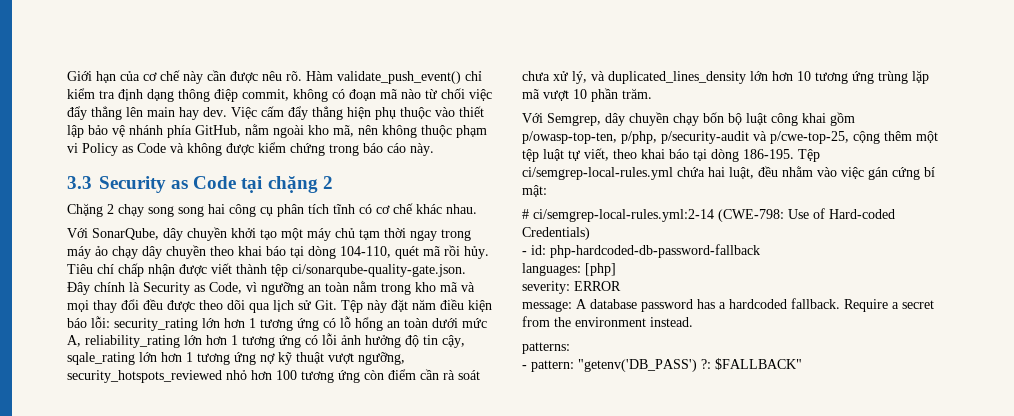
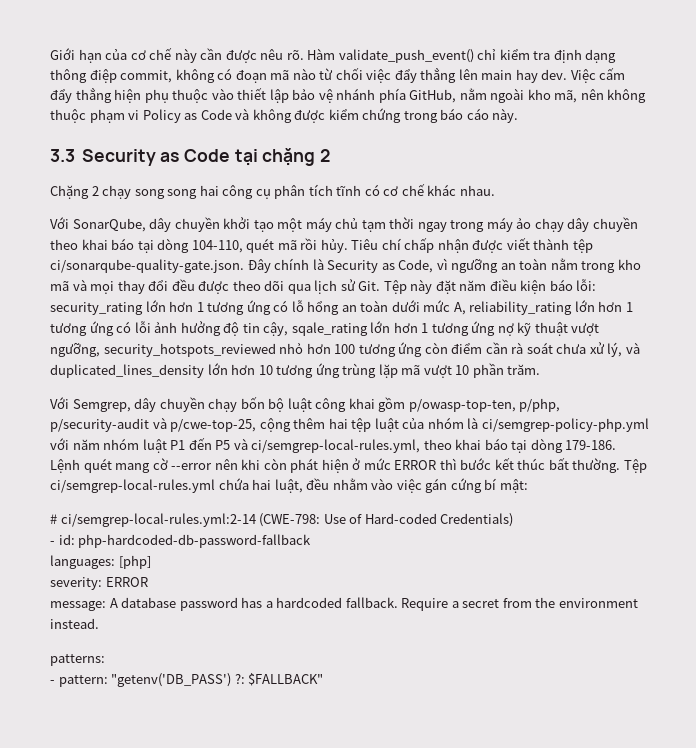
- Với Semgrep, dây chuyền chạy bốn bộ luật công khai gồm p/owasp-top-ten, p/php, p/security-audit và p/cwe-top-25, cộng thêm một tệp luật tự viết, theo khai báo tại dòng 186-195.
+ Với Semgrep, dây chuyền chạy bốn bộ luật công khai gồm p/owasp-top-ten, p/php, p/security-audit và p/cwe-top-25, cộng thêm hai tệp luật của nhóm là ci/semgrep-policy-php.yml với năm nhóm luật P1 đến P5 và ci/semgrep-local-rules.yml, theo khai báo tại dòng 179-186. Lệnh quét mang cờ --error nên khi còn phát hiện ở mức ERROR thì bước kết thúc bất thường.

